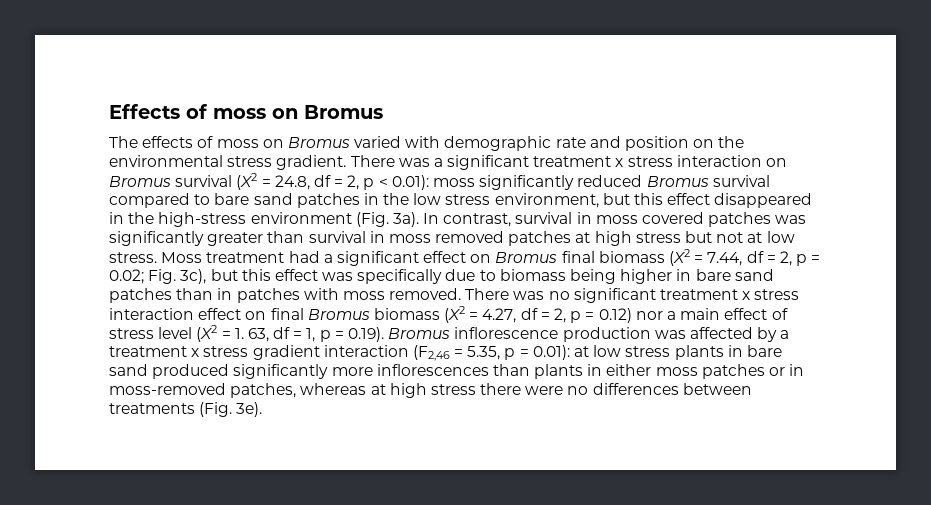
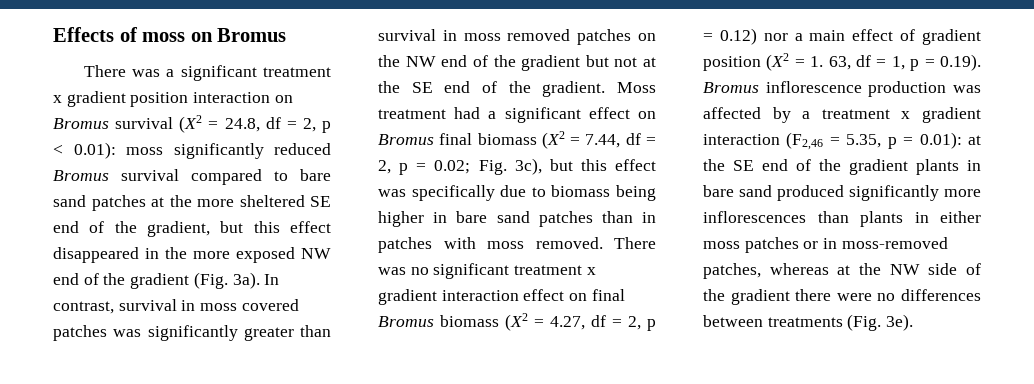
- The effects of moss on Bromus varied with demographic rate and position on the environmental stress gradient. There was a significant treatment x stress interaction on Bromus survival (X2 = 24.8, df = 2, p < 0.01): moss significantly reduced Bromus survival compared to bare sand patches in the low stress environment, but this effect disappeared in the high-stress environment (Fig. 3a).
+ There was a significant treatment x gradient position interaction on Bromus survival (X2 = 24.8, df = 2, p < 0.01): moss significantly reduced Bromus survival compared to bare sand patches at the more sheltered SE end of the gradient, but this effect disappeared in the more exposed NW end of the gradient (Fig. 3a).
- In contrast, survival in moss covered patches was significantly greater than survival in moss removed patches at high stress but not at low stress.
+ In contrast, survival in moss covered patches was significantly greater than survival in moss removed patches on the NW end of the gradient but not at the SE end of the gradient.
- There was no significant treatment x stress interaction effect on final Bromus biomass (X2 = 4.27, df = 2, p = 0.12) nor a main effect of stress level (X2 = 1. 63, df = 1, p = 0.19). Bromus inflorescence production was affected by a treatment x stress gradient interaction (F2,46 = 5.35, p = 0.01):
+ There was no significant treatment x gradient interaction effect on final Bromus biomass (X2 = 4.27, df = 2, p = 0.12) nor a main effect of gradient position (X2 = 1. 63, df = 1, p = 0.19). Bromus inflorescence production was affected by a treatment x gradient interaction (F2,46 = 5.35, p = 0.01):
- at low stress plants in bare sand produced significantly more inflorescences than plants in either moss patches or in moss-removed patches, whereas at high stress there were no differences between treatments (Fig. 3e).
+ at the SE end of the gradient plants in bare sand produced significantly more inflorescences than plants in either moss patches or in moss-removed patches, whereas at the NW side of the gradient there were no differences between treatments (Fig. 3e).

